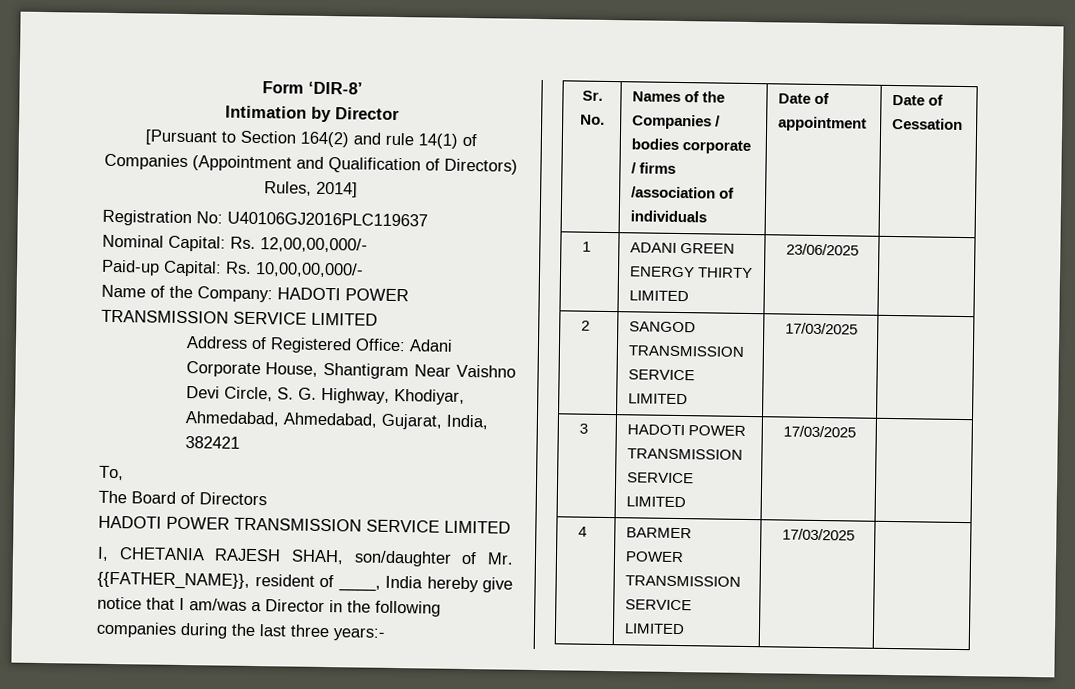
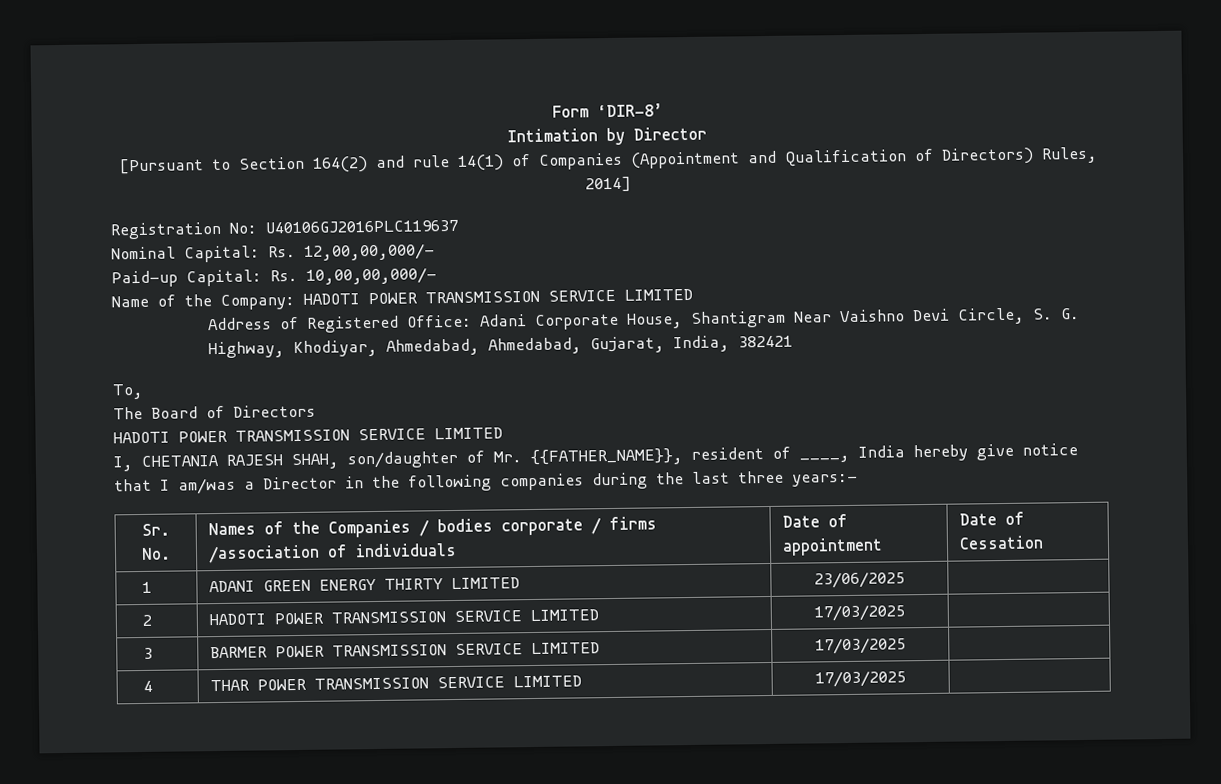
- 2 | SANGOD TRANSMISSION SERVICE LIMITED | 17/03/2025 |
+ 2 | HADOTI POWER TRANSMISSION SERVICE LIMITED | 17/03/2025 |
- 3 | HADOTI POWER TRANSMISSION SERVICE LIMITED | 17/03/2025 |
+ 3 | BARMER POWER TRANSMISSION SERVICE LIMITED | 17/03/2025 |
- 4 | BARMER POWER TRANSMISSION SERVICE LIMITED | 17/03/2025 |
+ 4 | THAR POWER TRANSMISSION SERVICE LIMITED | 17/03/2025 |

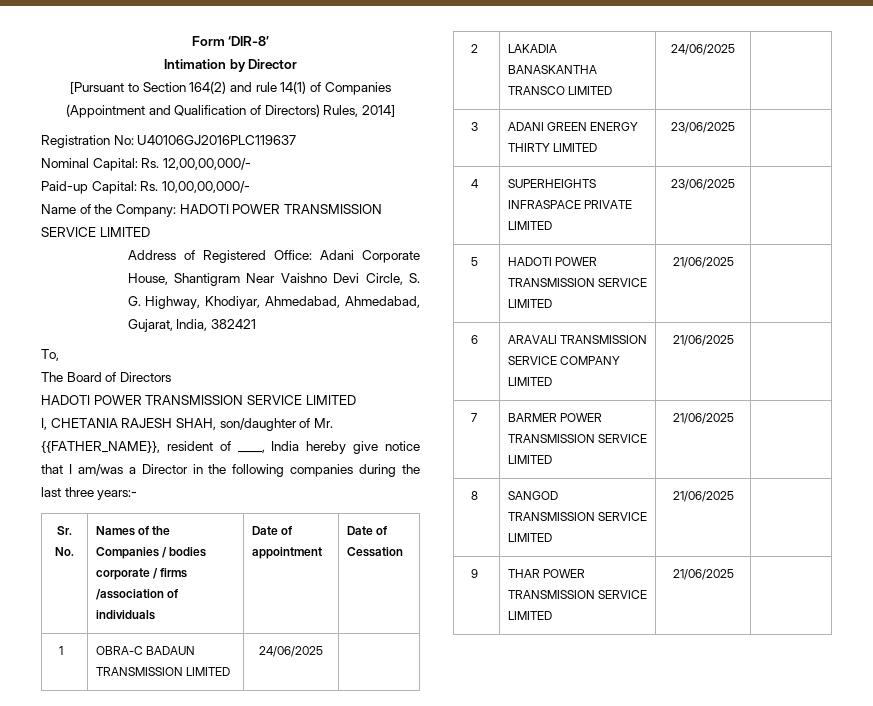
- 1 | ADANI GREEN ENERGY THIRTY LIMITED | 23/06/2025 |
+ 1 | OBRA-C BADAUN TRANSMISSION LIMITED | 24/06/2025 |
+ 2 | LAKADIA BANASKANTHA TRANSCO LIMITED | 24/06/2025 |
+ 3 | ADANI GREEN ENERGY THIRTY LIMITED | 23/06/2025 |
- 2 | HADOTI POWER TRANSMISSION SERVICE LIMITED | 17/03/2025 |
- 3 | BARMER POWER TRANSMISSION SERVICE LIMITED | 17/03/2025 |
- 4 | THAR POWER TRANSMISSION SERVICE LIMITED | 17/03/2025 |
+ 4 | SUPERHEIGHTS INFRASPACE PRIVATE LIMITED | 23/06/2025 |
+ 5 | HADOTI POWER TRANSMISSION SERVICE LIMITED | 21/06/2025 |
+ 6 | ARAVALI TRANSMISSION SERVICE COMPANY LIMITED | 21/06/2025 |
+ 7 | BARMER POWER TRANSMISSION SERVICE LIMITED | 21/06/2025 |
+ 8 | SANGOD TRANSMISSION SERVICE LIMITED | 21/06/2025 |
+ 9 | THAR POWER TRANSMISSION SERVICE LIMITED | 21/06/2025 |

